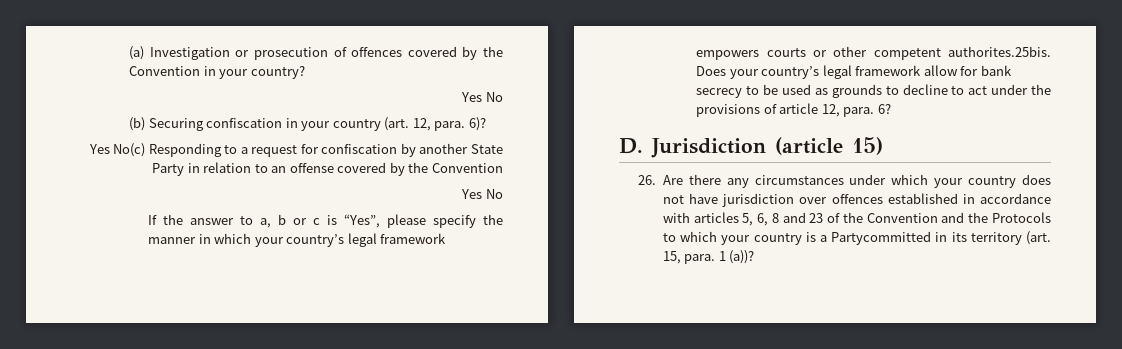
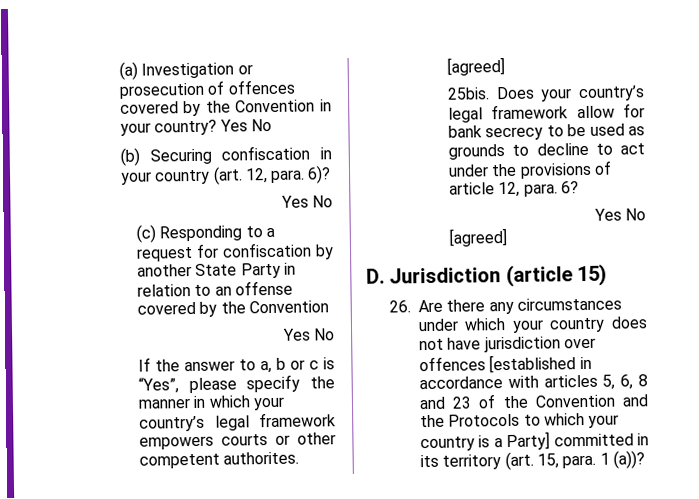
- (a) Investigation or prosecution of offences covered by the Convention in your country?
- Yes No
+ (a) Investigation or prosecution of offences covered by the Convention in your country? Yes No
  (b) Securing confiscation in your country (art. 12, para. 6)?
- Yes No(c) Responding to a request for confiscation by another State Party in relation to an offense covered by the Convention
+ Yes No
+ (c) Responding to a request for confiscation by another State Party in relation to an offense covered by the Convention
- If the answer to a, b or c is “Yes”, please specify the manner in which your country’s legal framework empowers courts or other competent authorites.25bis. Does your country’s legal framework allow for bank secrecy to be used as grounds to decline to act under the provisions of article 12, para. 6?
+ If the answer to a, b or c is “Yes”, please specify the manner in which your country’s legal framework empowers courts or other competent authorites. [agreed]
+ 25bis. Does your country’s legal framework allow for bank secrecy to be used as grounds to decline to act under the provisions of article 12, para. 6?
+ Yes No
+ [agreed]
- 26. Are there any circumstances under which your country does not have jurisdiction over offences established in accordance with articles 5, 6, 8 and 23 of the Convention and the Protocols to which your country is a Partycommitted in its territory (art. 15, para. 1 (a))?
+ 26. Are there any circumstances under which your country does not have jurisdiction over offences [established in accordance with articles 5, 6, 8 and 23 of the Convention and the Protocols to which your country is a Party] committed in its territory (art. 15, para. 1 (a))?

